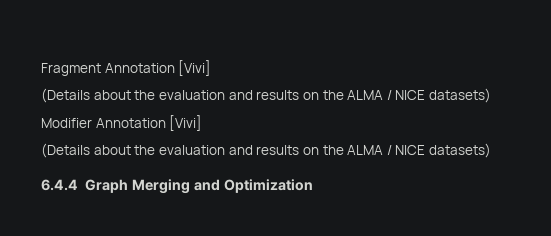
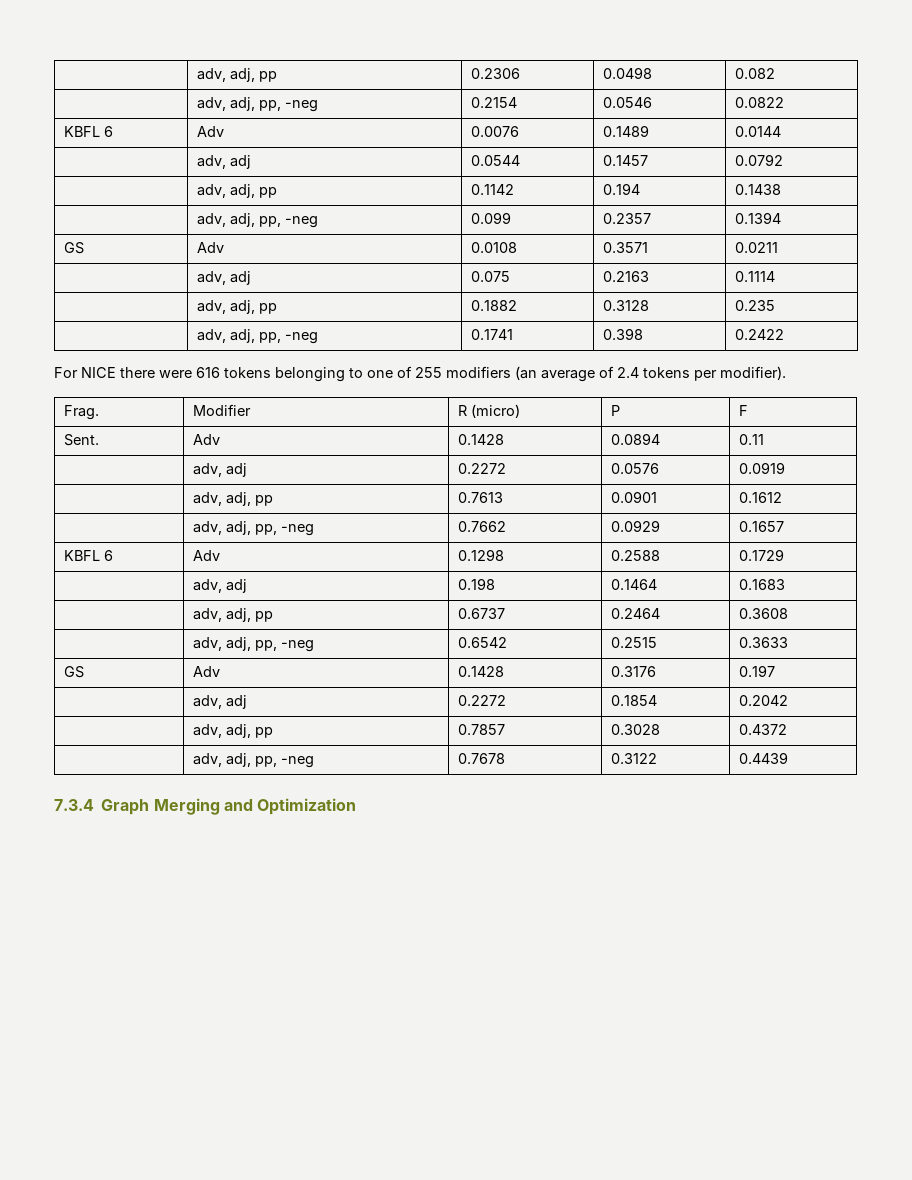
- Fragment Annotation [Vivi]
- (Details about the evaluation and results on the ALMA / NICE datasets)
- Modifier Annotation [Vivi]
- (Details about the evaluation and results on the ALMA / NICE datasets)
- 6.4.4 Graph Merging and Optimization
+ | adv, adj, pp | 0.2306 | 0.0498 | 0.082
+ | adv, adj, pp, -neg | 0.2154 | 0.0546 | 0.0822
+ KBFL 6 | Adv | 0.0076 | 0.1489 | 0.0144
+ | adv, adj | 0.0544 | 0.1457 | 0.0792
+ | adv, adj, pp | 0.1142 | 0.194 | 0.1438
+ | adv, adj, pp, -neg | 0.099 | 0.2357 | 0.1394
+ GS | Adv | 0.0108 | 0.3571 | 0.0211
+ | adv, adj | 0.075 | 0.2163 | 0.1114
+ | adv, adj, pp | 0.1882 | 0.3128 | 0.235
+ | adv, adj, pp, -neg | 0.1741 | 0.398 | 0.2422
+ For NICE there were 616 tokens belonging to one of 255 modifiers (an average of 2.4 tokens per modifier).
+ Frag. | Modifier | R (micro) | P | F
+ Sent. | Adv | 0.1428 | 0.0894 | 0.11
+ | adv, adj | 0.2272 | 0.0576 | 0.0919
+ | adv, adj, pp | 0.7613 | 0.0901 | 0.1612
+ | adv, adj, pp, -neg | 0.7662 | 0.0929 | 0.1657
+ KBFL 6 | Adv | 0.1298 | 0.2588 | 0.1729
+ | adv, adj | 0.198 | 0.1464 | 0.1683
+ | adv, adj, pp | 0.6737 | 0.2464 | 0.3608
+ | adv, adj, pp, -neg | 0.6542 | 0.2515 | 0.3633
+ GS | Adv | 0.1428 | 0.3176 | 0.197
+ | adv, adj | 0.2272 | 0.1854 | 0.2042
+ | adv, adj, pp | 0.7857 | 0.3028 | 0.4372
+ | adv, adj, pp, -neg | 0.7678 | 0.3122 | 0.4439
+ 7.3.4 Graph Merging and Optimization

